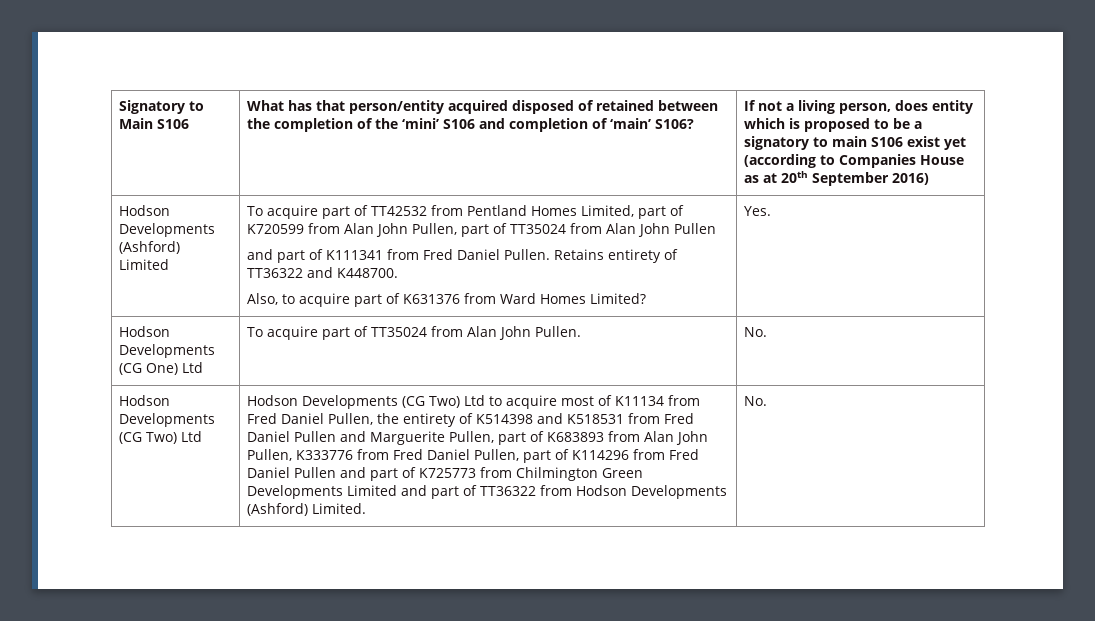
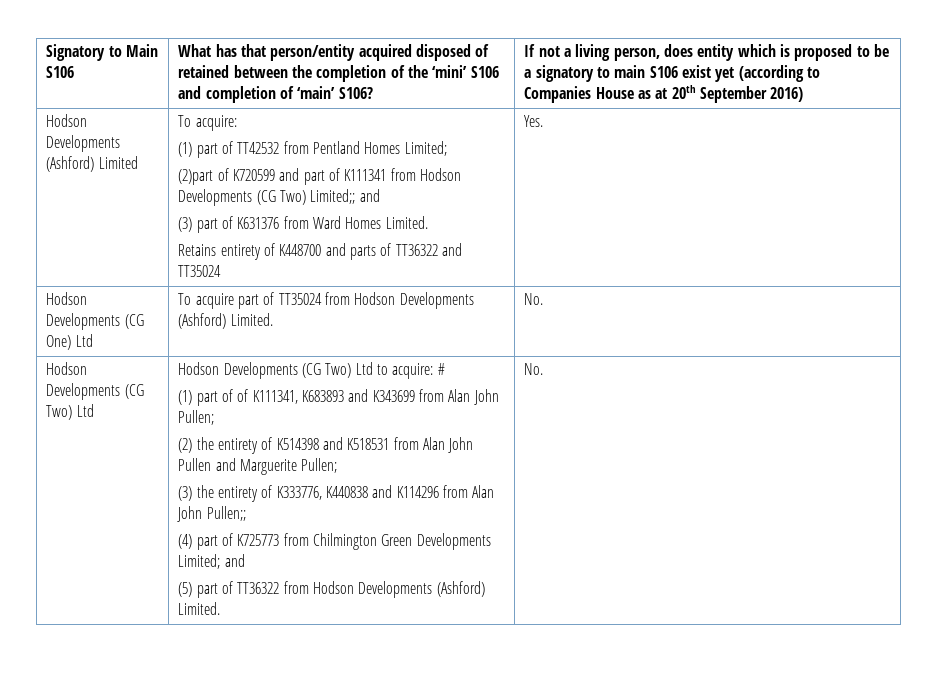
- To acquire part of TT42532 from Pentland Homes Limited, part of K720599 from Alan John Pullen, part of TT35024 from Alan John Pullen
- and part of K111341 from Fred Daniel Pullen. Retains entirety of TT36322 and K448700.
- Also, to acquire part of K631376 from Ward Homes Limited?
+ To acquire:
+ (1) part of TT42532 from Pentland Homes Limited;
+ (2)part of K720599 and part of K111341 from Hodson Developments (CG Two) Limited;; and
+ (3) part of K631376 from Ward Homes Limited.
+ Retains entirety of K448700 and parts of TT36322 and TT35024
- Hodson Developments (CG One) Ltd | To acquire part of TT35024 from Alan John Pullen. | No.
+ Hodson Developments (CG One) Ltd | To acquire part of TT35024 from Hodson Developments (Ashford) Limited. | No.
- Hodson Developments (CG Two) Ltd to acquire most of K11134 from Fred Daniel Pullen, the entirety of K514398 and K518531 from Fred Daniel Pullen and Marguerite Pullen, part of K683893 from Alan John Pullen, K333776 from Fred Daniel Pullen, part of K114296 from Fred Daniel Pullen and part of K725773 from Chilmington Green Developments Limited and part of TT36322 from Hodson Developments (Ashford) Limited.
+ Hodson Developments (CG Two) Ltd to acquire: #
+ (1) part of of K111341, K683893 and K343699 from Alan John Pullen;
+ (2) the entirety of K514398 and K518531 from Alan John Pullen and Marguerite Pullen;
+ (3) the entirety of K333776, K440838 and K114296 from Alan John Pullen;;
+ (4) part of K725773 from Chilmington Green Developments Limited; and
+ (5) part of TT36322 from Hodson Developments (Ashford) Limited.

